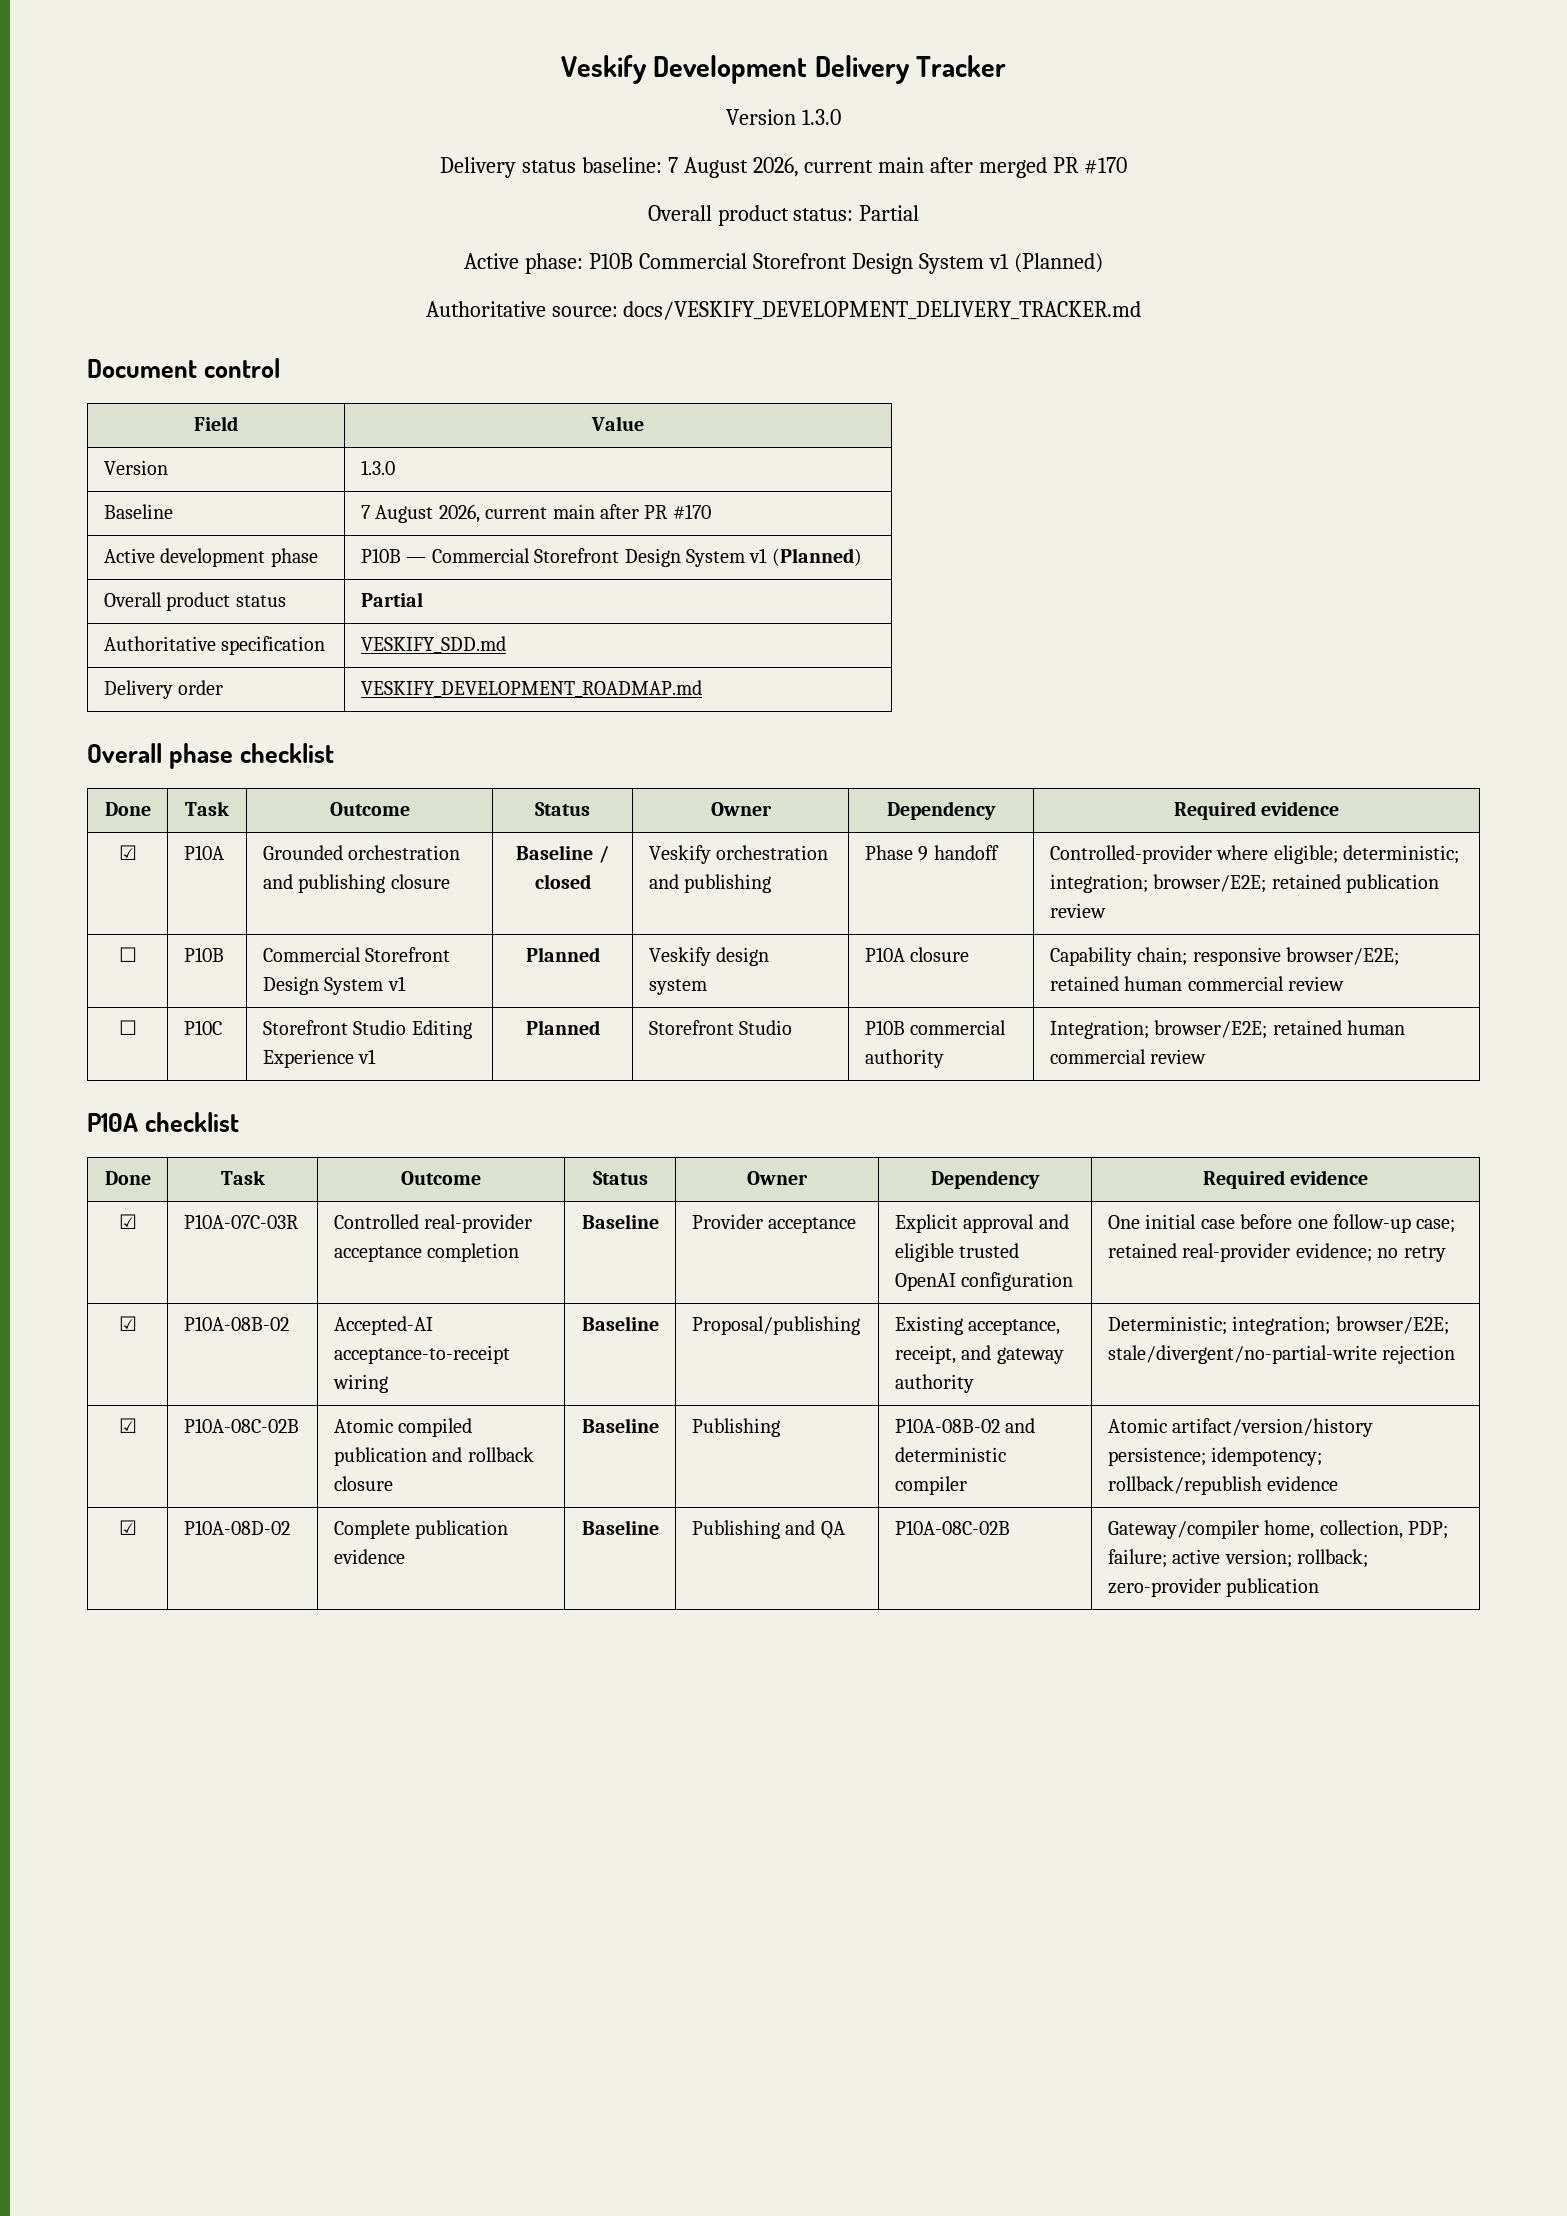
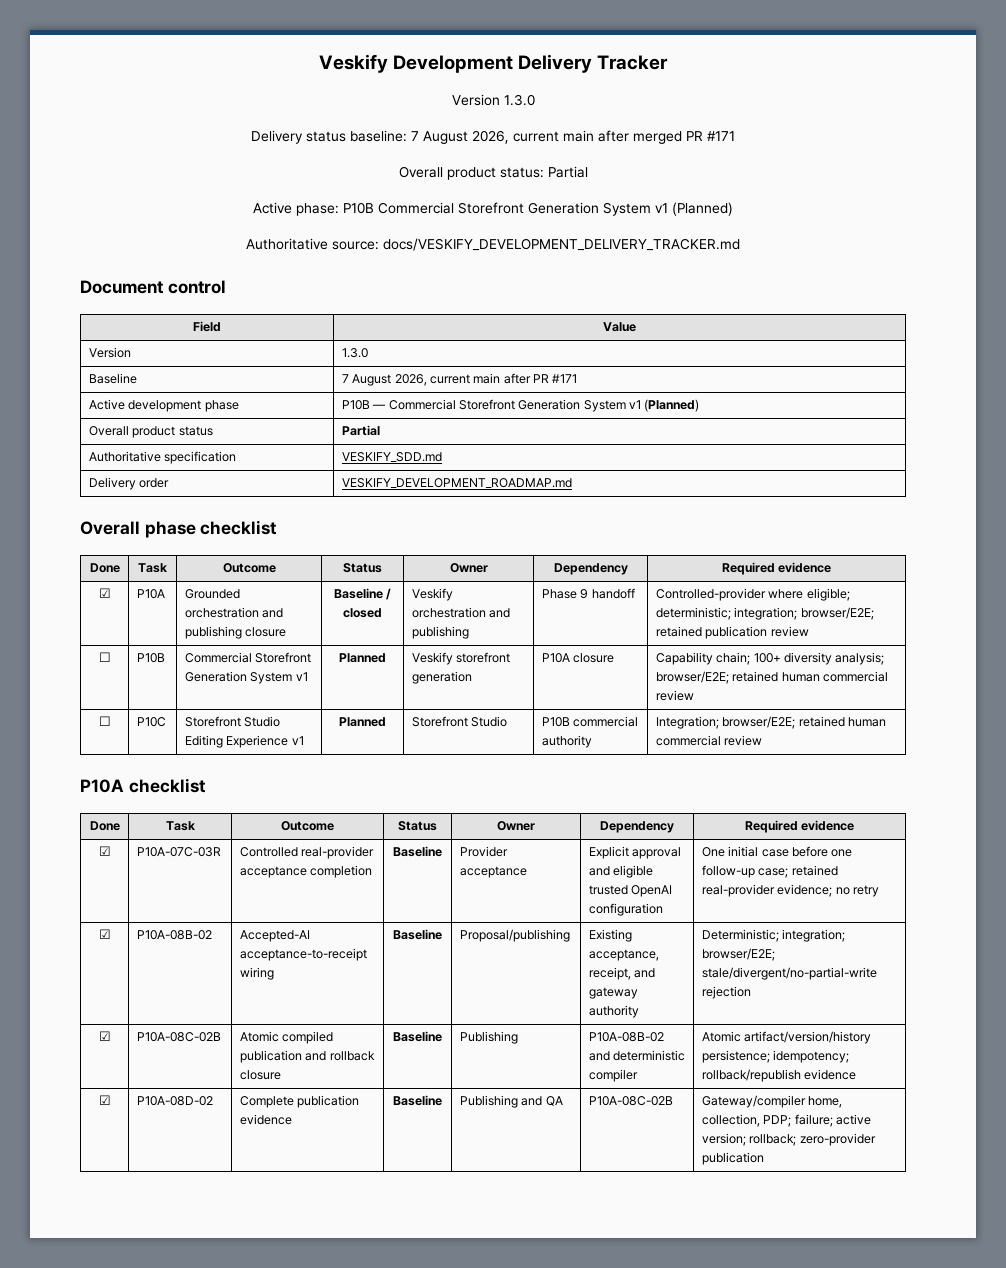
- Delivery status baseline: 7 August 2026, current main after merged PR #170
+ Delivery status baseline: 7 August 2026, current main after merged PR #171
- Active phase: P10B Commercial Storefront Design System v1 (Planned)
+ Active phase: P10B Commercial Storefront Generation System v1 (Planned)
- Baseline | 7 August 2026, current main after PR #170
+ Baseline | 7 August 2026, current main after PR #171
- Active development phase | P10B — Commercial Storefront Design System v1 (Planned)
+ Active development phase | P10B — Commercial Storefront Generation System v1 (Planned)
- ☐ | P10B | Commercial Storefront Design System v1 | Planned | Veskify design system | P10A closure | Capability chain; responsive browser/E2E; retained human commercial review
+ ☐ | P10B | Commercial Storefront Generation System v1 | Planned | Veskify storefront generation | P10A closure | Capability chain; 100+ diversity analysis; browser/E2E; retained human commercial review

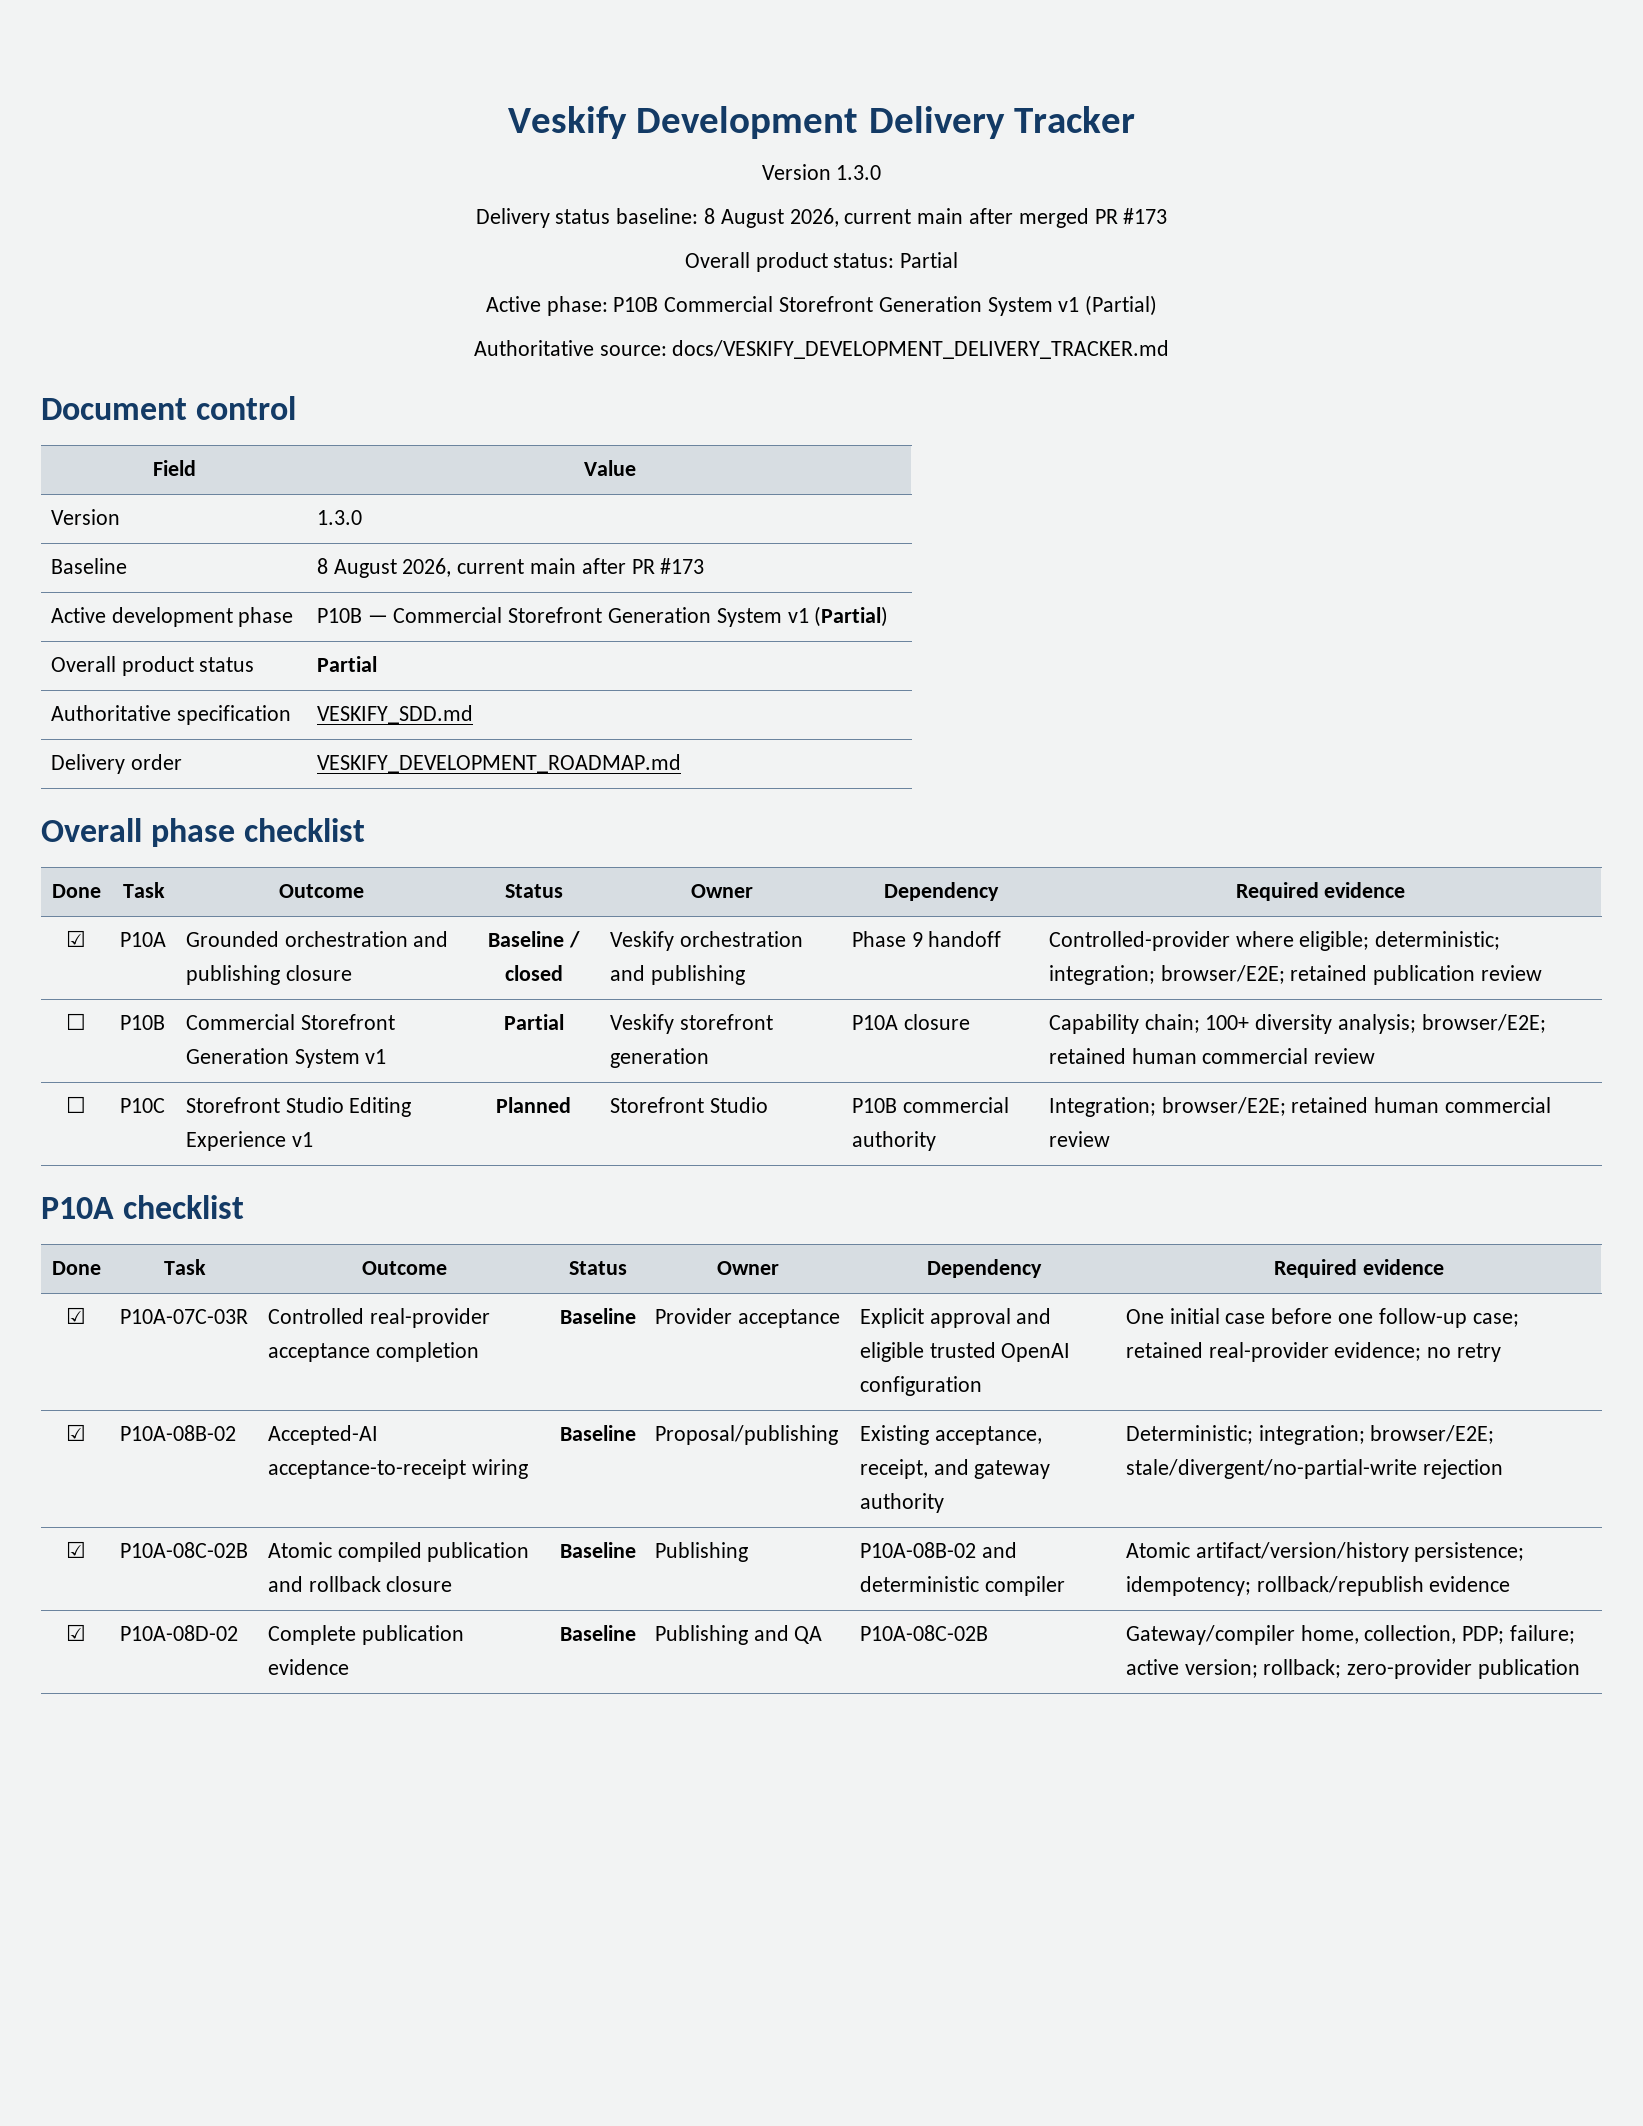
- Delivery status baseline: 7 August 2026, current main after merged PR #171
+ Delivery status baseline: 8 August 2026, current main after merged PR #173
- Active phase: P10B Commercial Storefront Generation System v1 (Planned)
+ Active phase: P10B Commercial Storefront Generation System v1 (Partial)
- Baseline | 7 August 2026, current main after PR #171
+ Baseline | 8 August 2026, current main after PR #173
- Active development phase | P10B — Commercial Storefront Generation System v1 (Planned)
+ Active development phase | P10B — Commercial Storefront Generation System v1 (Partial)
- ☐ | P10B | Commercial Storefront Generation System v1 | Planned | Veskify storefront generation | P10A closure | Capability chain; 100+ diversity analysis; browser/E2E; retained human commercial review
+ ☐ | P10B | Commercial Storefront Generation System v1 | Partial | Veskify storefront generation | P10A closure | Capability chain; 100+ diversity analysis; browser/E2E; retained human commercial review

